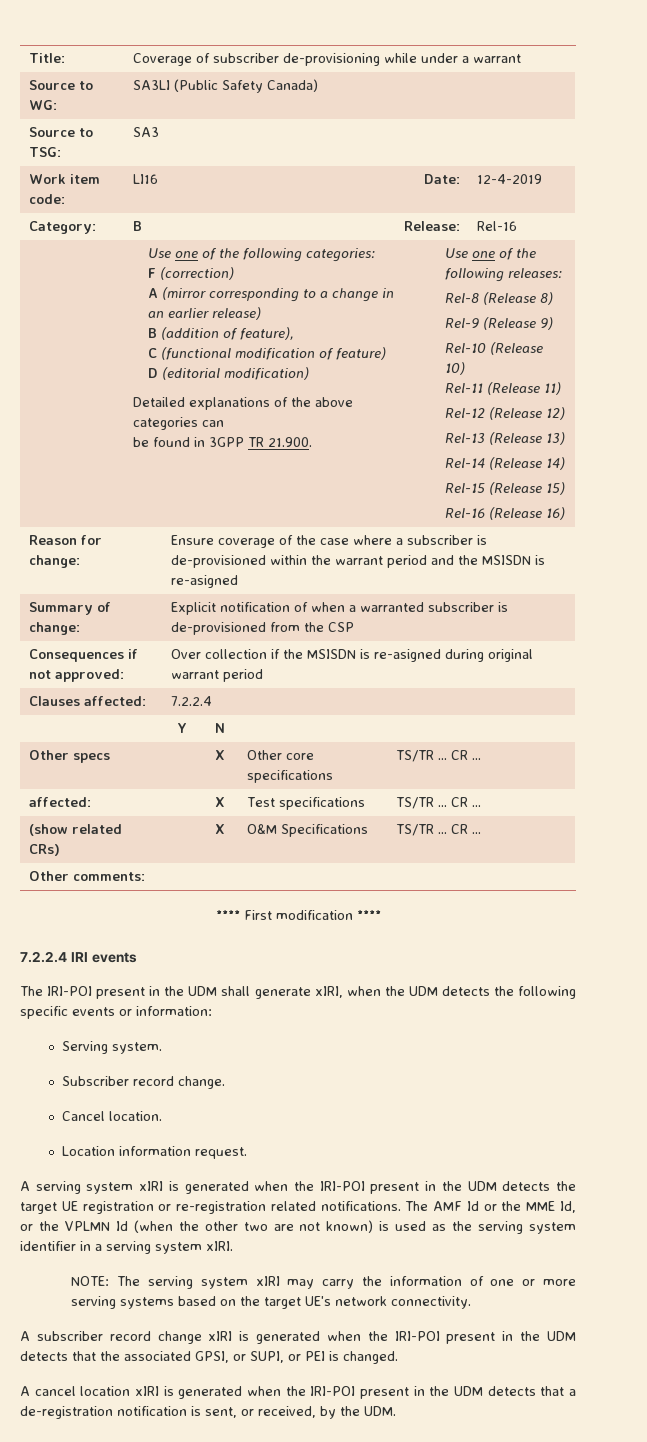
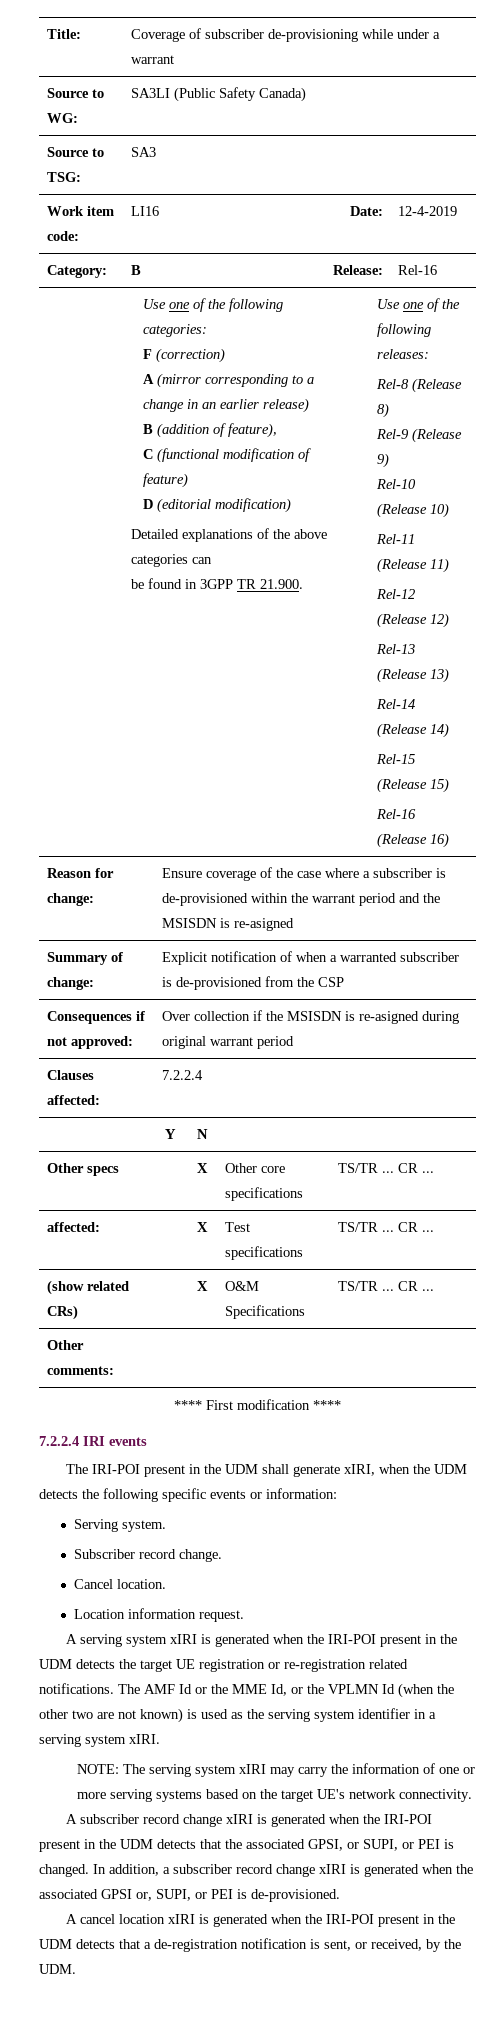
+ In addition, a subscriber record change xIRI is generated when the associated GPSI or, SUPI, or PEI is de-provisioned.

